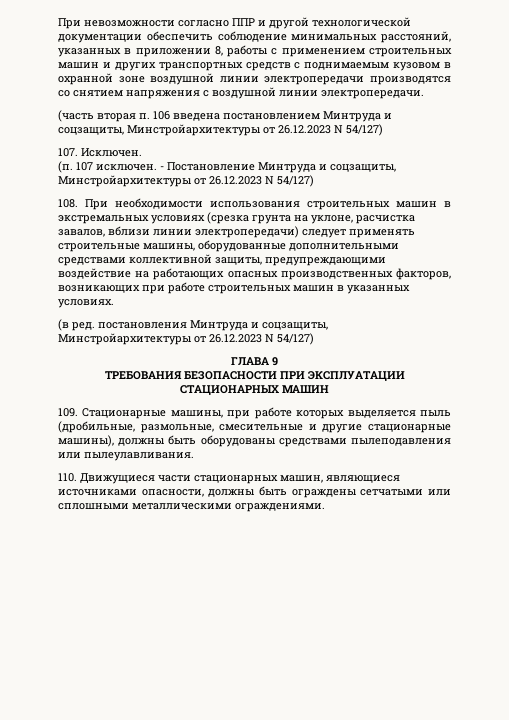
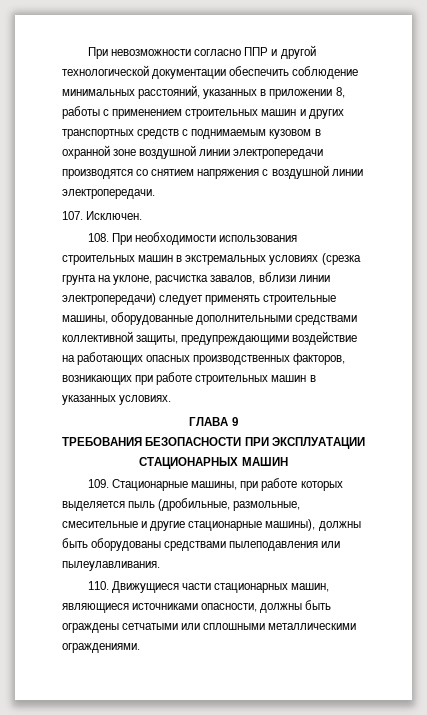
- (часть вторая п. 106 введена постановлением Минтруда и соцзащиты, Минстройархитектуры от 26.12.2023 N 54/127)
  107. Исключен.
- (п. 107 исключен. - Постановление Минтруда и соцзащиты, Минстройархитектуры от 26.12.2023 N 54/127)
- (в ред. постановления Минтруда и соцзащиты, Минстройархитектуры от 26.12.2023 N 54/127)

